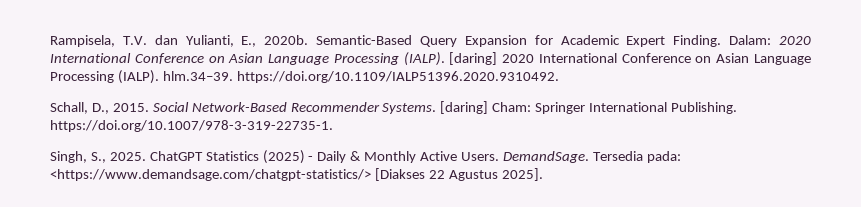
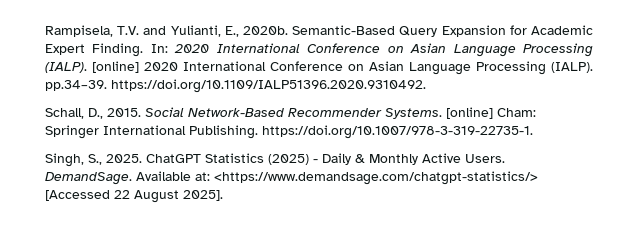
- Rampisela, T.V. dan Yulianti, E., 2020b.
+ Rampisela, T.V. and Yulianti, E., 2020b.
- Dalam: 2020 International Conference on Asian Language Processing (IALP). [daring] 2020 International Conference on Asian Language Processing (IALP). hlm.34–39. https://doi.org/10.1109/IALP51396.2020.9310492.
+ In: 2020 International Conference on Asian Language Processing (IALP). [online] 2020 International Conference on Asian Language Processing (IALP). pp.34–39. https://doi.org/10.1109/IALP51396.2020.9310492.
- [daring] Cham: Springer International Publishing. https://doi.org/10.1007/978-3-319-22735-1.
+ [online] Cham: Springer International Publishing. https://doi.org/10.1007/978-3-319-22735-1.
- Tersedia pada: <https://www.demandsage.com/chatgpt-statistics/> [Diakses 22 Agustus 2025].
+ Available at: <https://www.demandsage.com/chatgpt-statistics/> [Accessed 22 August 2025].

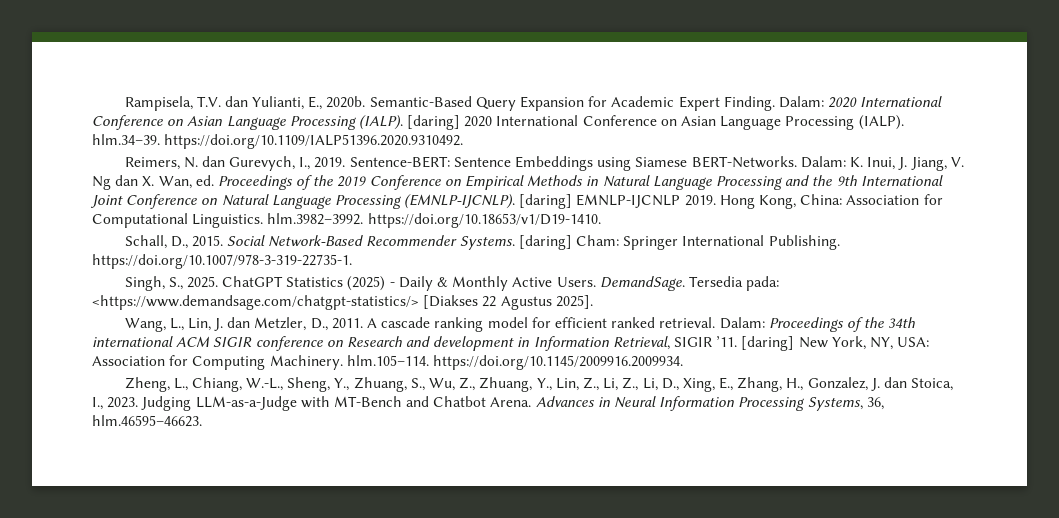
- Rampisela, T.V. and Yulianti, E., 2020b.
+ Rampisela, T.V. dan Yulianti, E., 2020b.
- In: 2020 International Conference on Asian Language Processing (IALP). [online] 2020 International Conference on Asian Language Processing (IALP). pp.34–39. https://doi.org/10.1109/IALP51396.2020.9310492.
+ Dalam: 2020 International Conference on Asian Language Processing (IALP). [daring] 2020 International Conference on Asian Language Processing (IALP). hlm.34–39. https://doi.org/10.1109/IALP51396.2020.9310492.
+ Reimers, N. dan Gurevych, I., 2019. Sentence-BERT: Sentence Embeddings using Siamese BERT-Networks. Dalam: K. Inui, J. Jiang, V. Ng dan X. Wan, ed. Proceedings of the 2019 Conference on Empirical Methods in Natural Language Processing and the 9th International Joint Conference on Natural Language Processing (EMNLP-IJCNLP). [daring] EMNLP-IJCNLP 2019. Hong Kong, China: Association for Computational Linguistics. hlm.3982–3992. https://doi.org/10.18653/v1/D19-1410.
- [online] Cham: Springer International Publishing. https://doi.org/10.1007/978-3-319-22735-1.
+ [daring] Cham: Springer International Publishing. https://doi.org/10.1007/978-3-319-22735-1.
- Available at: <https://www.demandsage.com/chatgpt-statistics/> [Accessed 22 August 2025].
+ Tersedia pada: <https://www.demandsage.com/chatgpt-statistics/> [Diakses 22 Agustus 2025].
+ Wang, L., Lin, J. dan Metzler, D., 2011. A cascade ranking model for efficient ranked retrieval. Dalam: Proceedings of the 34th international ACM SIGIR conference on Research and development in Information Retrieval, SIGIR ’11. [daring] New York, NY, USA: Association for Computing Machinery. hlm.105–114. https://doi.org/10.1145/2009916.2009934.
+ Zheng, L., Chiang, W.-L., Sheng, Y., Zhuang, S., Wu, Z., Zhuang, Y., Lin, Z., Li, Z., Li, D., Xing, E., Zhang, H., Gonzalez, J. dan Stoica, I., 2023. Judging LLM-as-a-Judge with MT-Bench and Chatbot Arena. Advances in Neural Information Processing Systems, 36, hlm.46595–46623.

